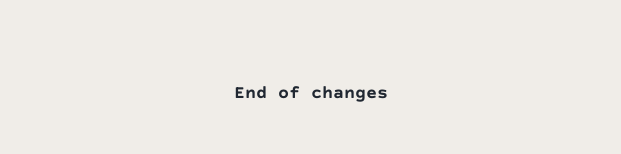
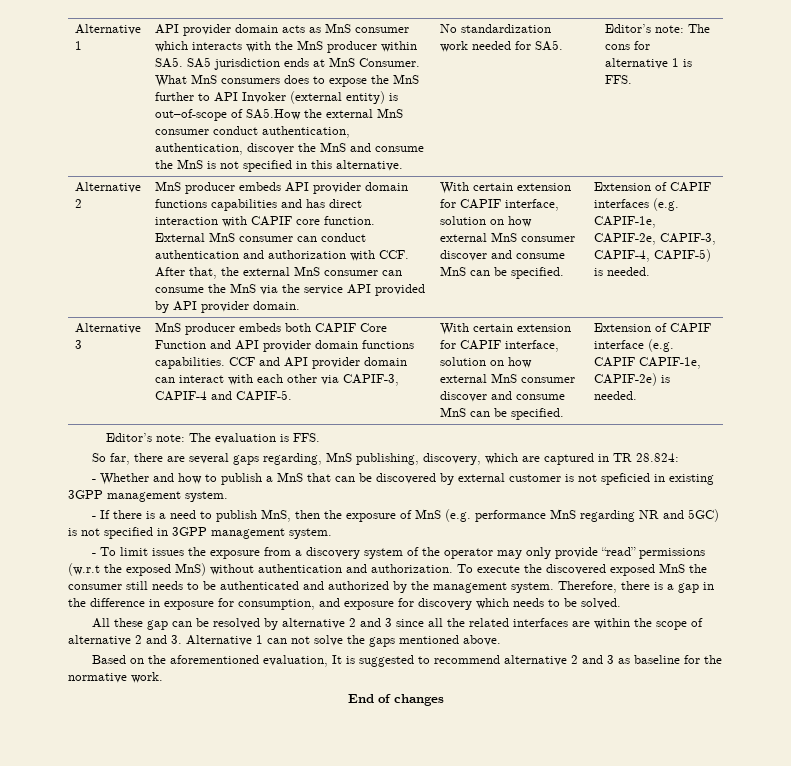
+ Alternative 1 | API provider domain acts as MnS consumer which interacts with the MnS producer within SA5. SA5 jurisdiction ends at MnS Consumer. What MnS consumers does to expose the MnS further to API Invoker (external entity) is out–of-scope of SA5.How the external MnS consumer conduct authentication, authentication, discover the MnS and consume the MnS is not specified in this alternative. | No standardization work needed for SA5. | Editor’s note: The cons for alternative 1 is FFS.
+ Alternative 2 | MnS producer embeds API provider domain functions capabilities and has direct interaction with CAPIF core function. External MnS consumer can conduct authentication and authorization with CCF. After that, the external MnS consumer can consume the MnS via the service API provided by API provider domain. | With certain extension for CAPIF interface, solution on how external MnS consumer discover and consume MnS can be specified. | Extension of CAPIF interfaces (e.g. CAPIF-1e, CAPIF-2e, CAPIF-3, CAPIF-4, CAPIF-5) is needed.
+ Alternative 3 | MnS producer embeds both CAPIF Core Function and API provider domain functions capabilities. CCF and API provider domain can interact with each other via CAPIF-3, CAPIF-4 and CAPIF-5. | With certain extension for CAPIF interface, solution on how external MnS consumer discover and consume MnS can be specified. | Extension of CAPIF interface (e.g. CAPIF CAPIF-1e, CAPIF-2e) is needed.
+ Editor’s note: The evaluation is FFS.
+ So far, there are several gaps regarding, MnS publishing, discovery, which are captured in TR 28.824:
+ - Whether and how to publish a MnS that can be discovered by external customer is not speficied in existing 3GPP management system.
+ - If there is a need to publish MnS, then the exposure of MnS (e.g. performance MnS regarding NR and 5GC) is not specified in 3GPP management system.
+ - To limit issues the exposure from a discovery system of the operator may only provide “read” permissions (w.r.t the exposed MnS) without authentication and authorization. To execute the discovered exposed MnS the consumer still needs to be authenticated and authorized by the management system. Therefore, there is a gap in the difference in exposure for consumption, and exposure for discovery which needs to be solved.
+ All these gap can be resolved by alternative 2 and 3 since all the related interfaces are within the scope of alternative 2 and 3. Alternative 1 can not solve the gaps mentioned above.
+ Based on the aforementioned evaluation, It is suggested to recommend alternative 2 and 3 as baseline for the normative work.

